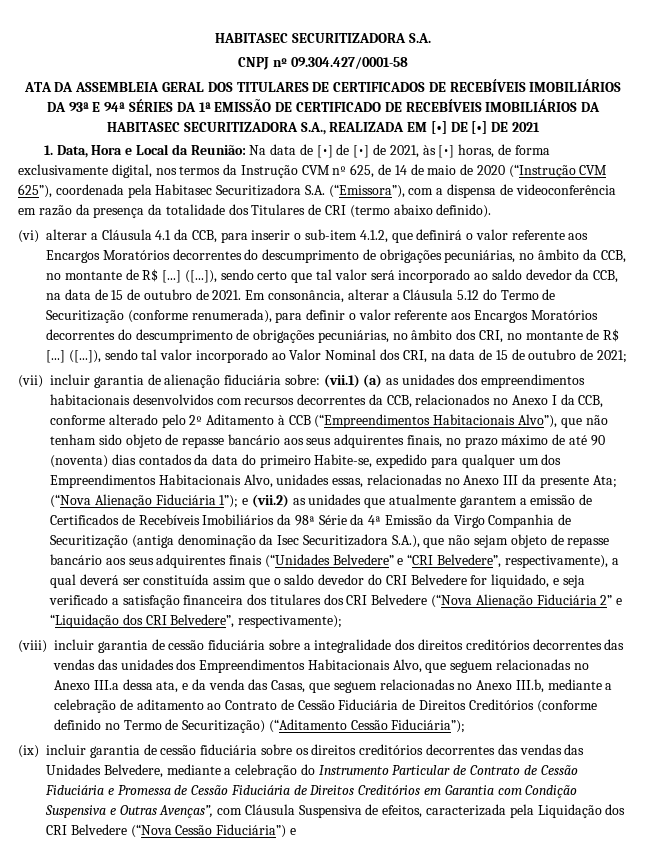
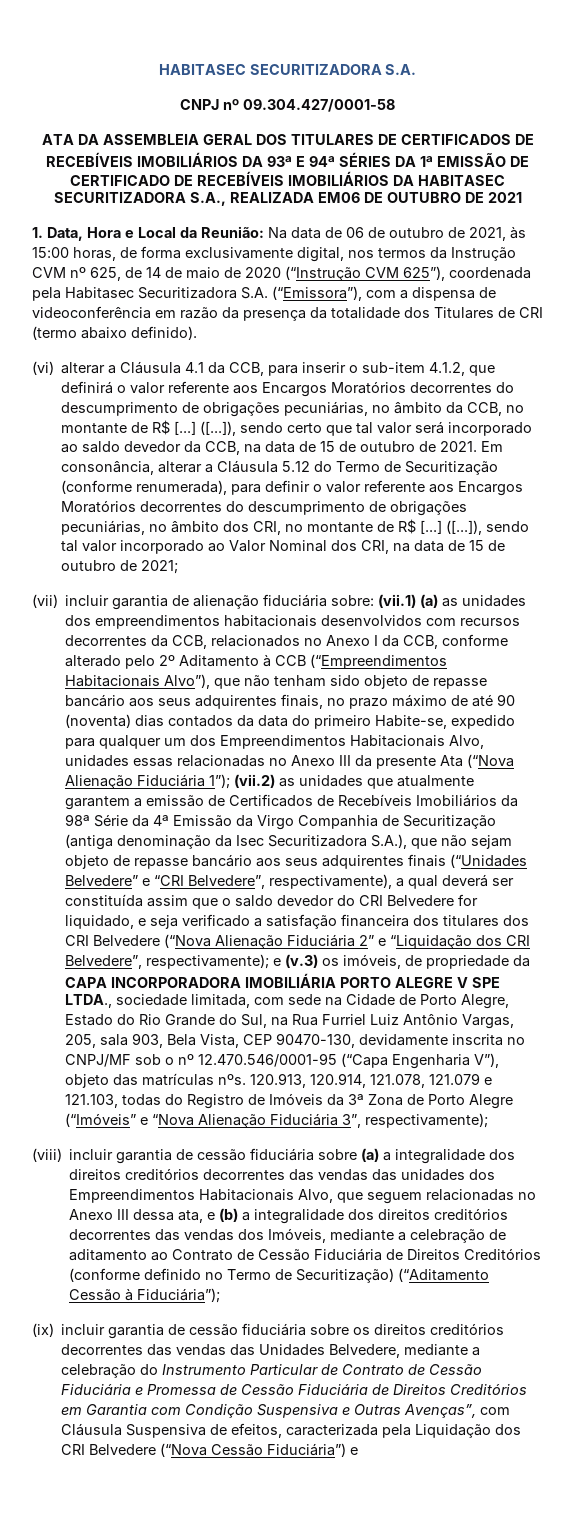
- ATA DA ASSEMBLEIA GERAL DOS TITULARES DE CERTIFICADOS DE RECEBÍVEIS IMOBILIÁRIOS DA 93ª E 94ª SÉRIES DA 1ª EMISSÃO DE CERTIFICADO DE RECEBÍVEIS IMOBILIÁRIOS DA HABITASEC SECURITIZADORA S.A., REALIZADA EM [•] DE [•] DE 2021
+ ATA DA ASSEMBLEIA GERAL DOS TITULARES DE CERTIFICADOS DE RECEBÍVEIS IMOBILIÁRIOS DA 93ª E 94ª SÉRIES DA 1ª EMISSÃO DE CERTIFICADO DE RECEBÍVEIS IMOBILIÁRIOS DA HABITASEC SECURITIZADORA S.A., REALIZADA EM06 DE OUTUBRO DE 2021
- 1. Data, Hora e Local da Reunião: Na data de [•] de [•] de 2021, às [•] horas, de forma exclusivamente digital, nos termos da Instrução CVM nº 625, de 14 de maio de 2020 (“Instrução CVM 625”), coordenada pela Habitasec Securitizadora S.A. (“Emissora”), com a dispensa de videoconferência em razão da presença da totalidade dos Titulares de CRI (termo abaixo definido).
+ 1. Data, Hora e Local da Reunião: Na data de 06 de outubro de 2021, às 15:00 horas, de forma exclusivamente digital, nos termos da Instrução CVM nº 625, de 14 de maio de 2020 (“Instrução CVM 625”), coordenada pela Habitasec Securitizadora S.A. (“Emissora”), com a dispensa de videoconferência em razão da presença da totalidade dos Titulares de CRI (termo abaixo definido).
- (vii.1) (a) as unidades dos empreendimentos habitacionais desenvolvidos com recursos decorrentes da CCB, relacionados no Anexo I da CCB, conforme alterado pelo 2º Aditamento à CCB (“Empreendimentos Habitacionais Alvo”), que não tenham sido objeto de repasse bancário aos seus adquirentes finais, no prazo máximo de até 90 (noventa) dias contados da data do primeiro Habite-se, expedido para qualquer um dos Empreendimentos Habitacionais Alvo, unidades essas, relacionadas no Anexo III da presente Ata; (“Nova Alienação Fiduciária 1”);
+ (vii.1) (a) as unidades dos empreendimentos habitacionais desenvolvidos com recursos decorrentes da CCB, relacionados no Anexo I da CCB, conforme alterado pelo 2º Aditamento à CCB (“Empreendimentos Habitacionais Alvo”), que não tenham sido objeto de repasse bancário aos seus adquirentes finais, no prazo máximo de até 90 (noventa) dias contados da data do primeiro Habite-se, expedido para qualquer um dos Empreendimentos Habitacionais Alvo, unidades essas relacionadas no Anexo III da presente Ata (“Nova Alienação Fiduciária 1”);
- e (vii.2) as unidades que atualmente garantem a emissão de Certificados de Recebíveis Imobiliários da 98ª Série da 4ª Emissão da Virgo Companhia de Securitização (antiga denominação da Isec Securitizadora S.A.), que não sejam objeto de repasse bancário aos seus adquirentes finais (“Unidades Belvedere” e “CRI Belvedere”, respectivamente), a qual deverá ser constituída assim que o saldo devedor do CRI Belvedere for liquidado, e seja verificado a satisfação financeira dos titulares dos CRI Belvedere (“Nova Alienação Fiduciária 2” e “Liquidação dos CRI Belvedere”, respectivamente);
+ (vii.2) as unidades que atualmente garantem a emissão de Certificados de Recebíveis Imobiliários da 98ª Série da 4ª Emissão da Virgo Companhia de Securitização (antiga denominação da Isec Securitizadora S.A.), que não sejam objeto de repasse bancário aos seus adquirentes finais (“Unidades Belvedere” e “CRI Belvedere”, respectivamente), a qual deverá ser constituída assim que o saldo devedor do CRI Belvedere for liquidado, e seja verificado a satisfação financeira dos titulares dos CRI Belvedere (“Nova Alienação Fiduciária 2” e “Liquidação dos CRI Belvedere”, respectivamente); e (v.3) os imóveis, de propriedade da CAPA INCORPORADORA IMOBILIÁRIA PORTO ALEGRE V SPE LTDA., sociedade limitada, com sede na Cidade de Porto Alegre, Estado do Rio Grande do Sul, na Rua Furriel Luiz Antônio Vargas, 205, sala 903, Bela Vista, CEP 90470-130, devidamente inscrita no CNPJ/MF sob o nº 12.470.546/0001-95 (“Capa Engenharia V”), objeto das matrículas nºs. 120.913, 120.914, 121.078, 121.079 e 121.103, todas do Registro de Imóveis da 3ª Zona de Porto Alegre (“Imóveis” e “Nova Alienação Fiduciária 3”, respectivamente);
- (viii) incluir garantia de cessão fiduciária sobre a integralidade dos direitos creditórios decorrentes das vendas das unidades dos Empreendimentos Habitacionais Alvo, que seguem relacionadas no Anexo III.a dessa ata, e da venda das Casas, que seguem relacionadas no Anexo III.b, mediante a celebração de aditamento ao Contrato de Cessão Fiduciária de Direitos Creditórios (conforme definido no Termo de Securitização) (“Aditamento Cessão Fiduciária”);
+ (viii) incluir garantia de cessão fiduciária sobre (a) a integralidade dos direitos creditórios decorrentes das vendas das unidades dos Empreendimentos Habitacionais Alvo, que seguem relacionadas no Anexo III dessa ata, e (b) a integralidade dos direitos creditórios decorrentes das vendas dos Imóveis, mediante a celebração de aditamento ao Contrato de Cessão Fiduciária de Direitos Creditórios (conforme definido no Termo de Securitização) (“Aditamento Cessão à Fiduciária”);

